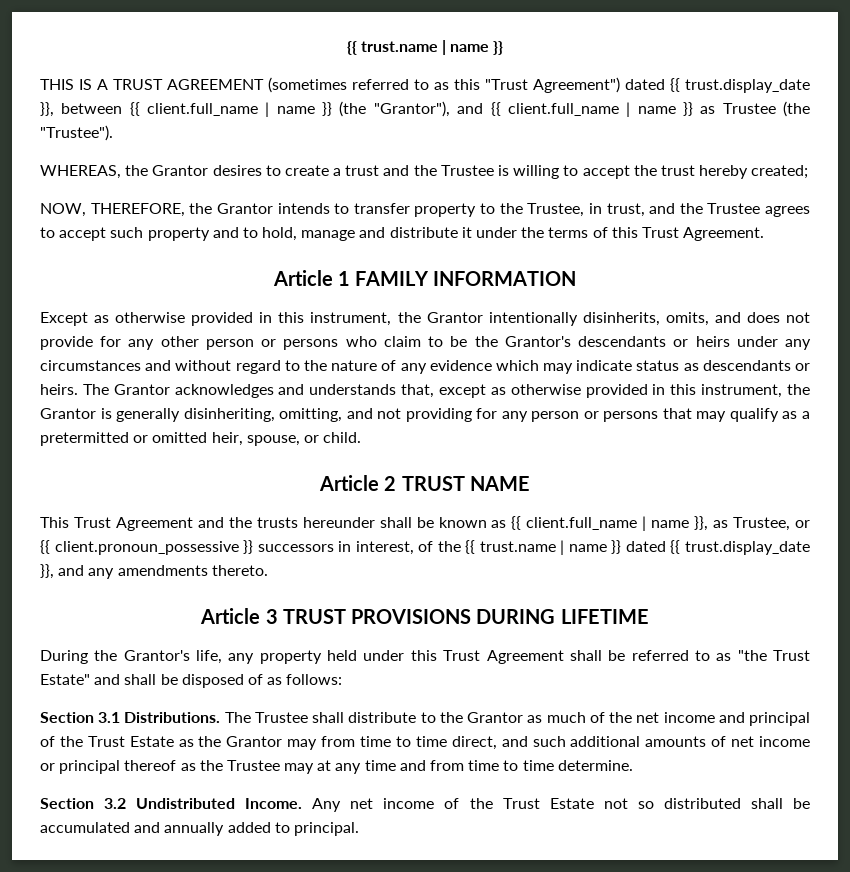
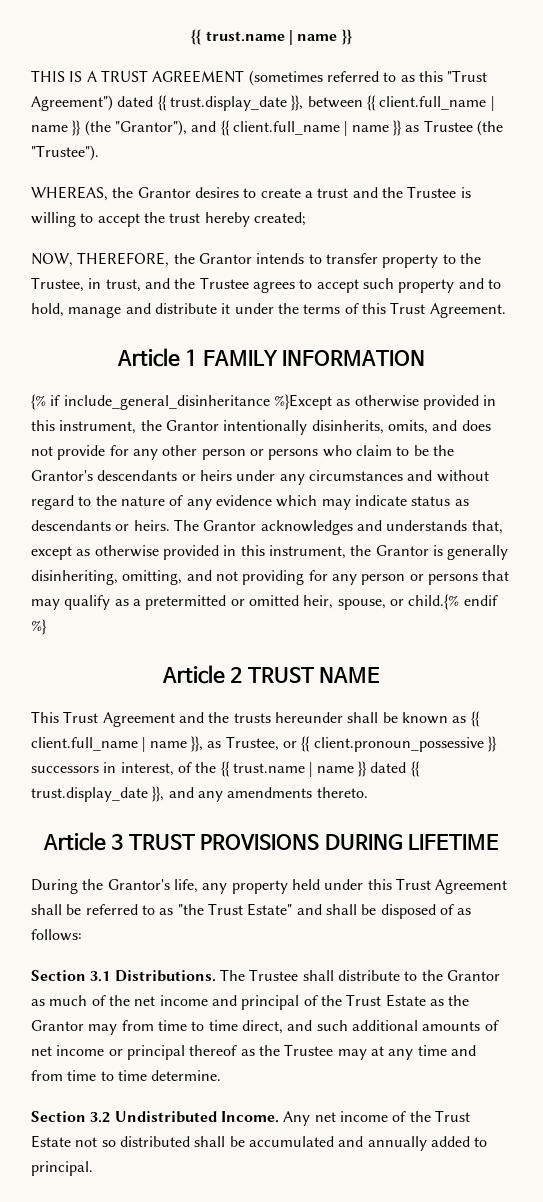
- Except as otherwise provided in this instrument, the Grantor intentionally disinherits, omits, and does not provide for any other person or persons who claim to be the Grantor's descendants or heirs under any circumstances and without regard to the nature of any evidence which may indicate status as descendants or heirs.
+ {% if include_general_disinheritance %}Except as otherwise provided in this instrument, the Grantor intentionally disinherits, omits, and does not provide for any other person or persons who claim to be the Grantor's descendants or heirs under any circumstances and without regard to the nature of any evidence which may indicate status as descendants or heirs.
- The Grantor acknowledges and understands that, except as otherwise provided in this instrument, the Grantor is generally disinheriting, omitting, and not providing for any person or persons that may qualify as a pretermitted or omitted heir, spouse, or child.
+ The Grantor acknowledges and understands that, except as otherwise provided in this instrument, the Grantor is generally disinheriting, omitting, and not providing for any person or persons that may qualify as a pretermitted or omitted heir, spouse, or child.{% endif %}

